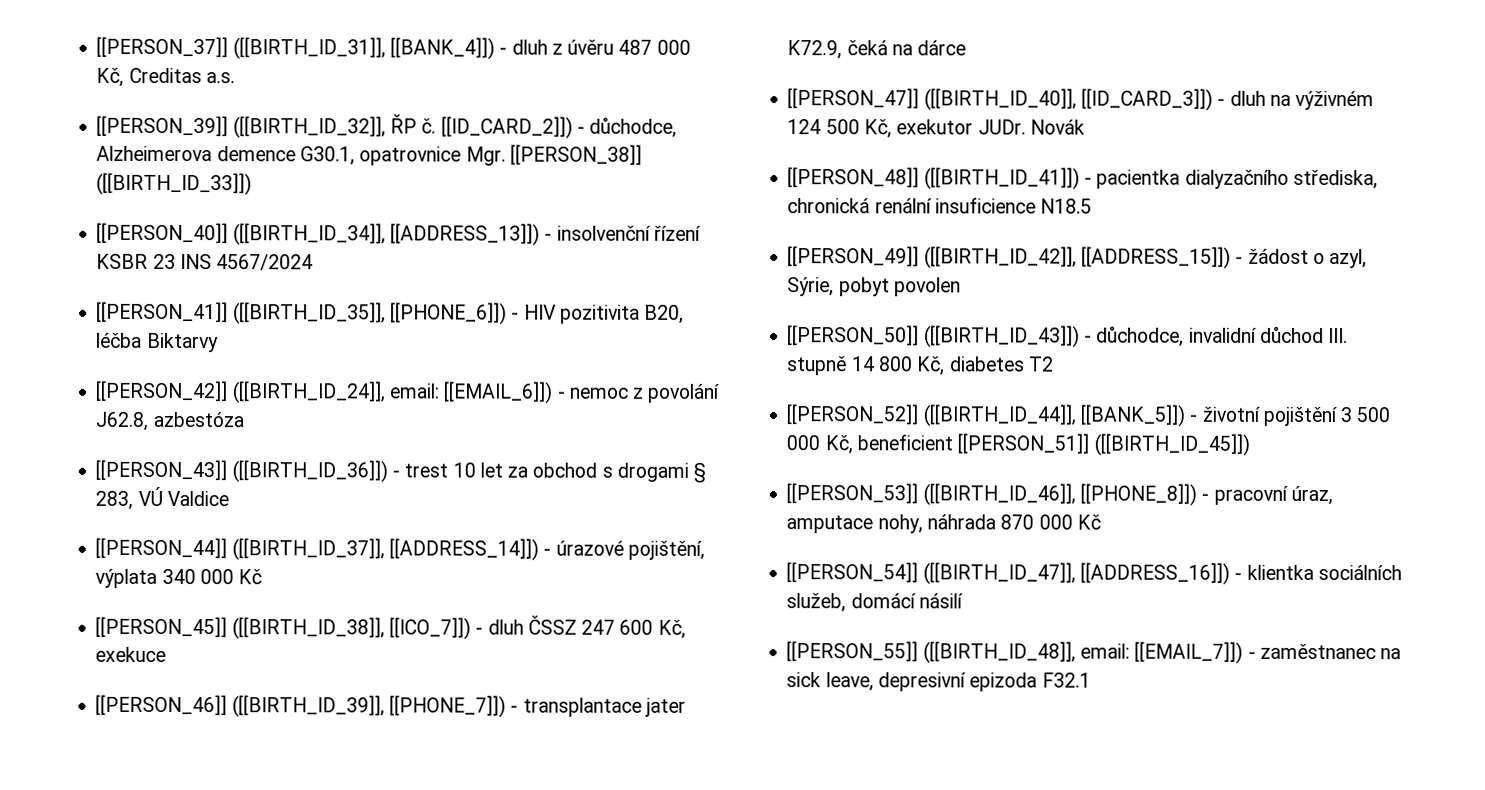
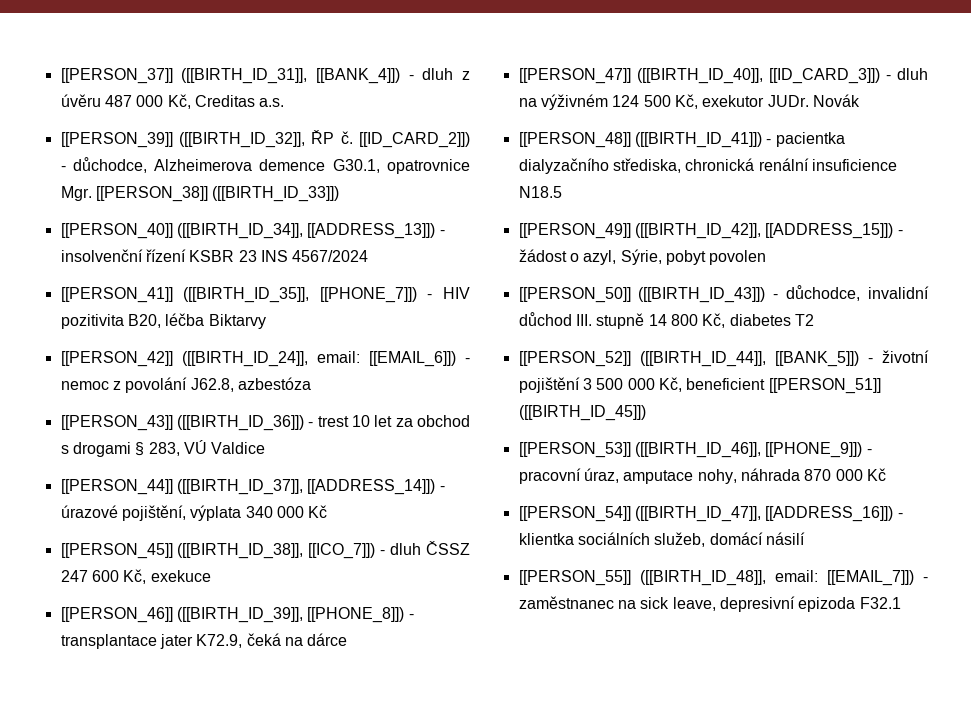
- [[PERSON_41]] ([[BIRTH_ID_35]], [[PHONE_6]]) - HIV pozitivita B20, léčba Biktarvy
+ [[PERSON_41]] ([[BIRTH_ID_35]], [[PHONE_7]]) - HIV pozitivita B20, léčba Biktarvy
- [[PERSON_46]] ([[BIRTH_ID_39]], [[PHONE_7]]) - transplantace jater K72.9, čeká na dárce
+ [[PERSON_46]] ([[BIRTH_ID_39]], [[PHONE_8]]) - transplantace jater K72.9, čeká na dárce
- [[PERSON_53]] ([[BIRTH_ID_46]], [[PHONE_8]]) - pracovní úraz, amputace nohy, náhrada 870 000 Kč
+ [[PERSON_53]] ([[BIRTH_ID_46]], [[PHONE_9]]) - pracovní úraz, amputace nohy, náhrada 870 000 Kč

